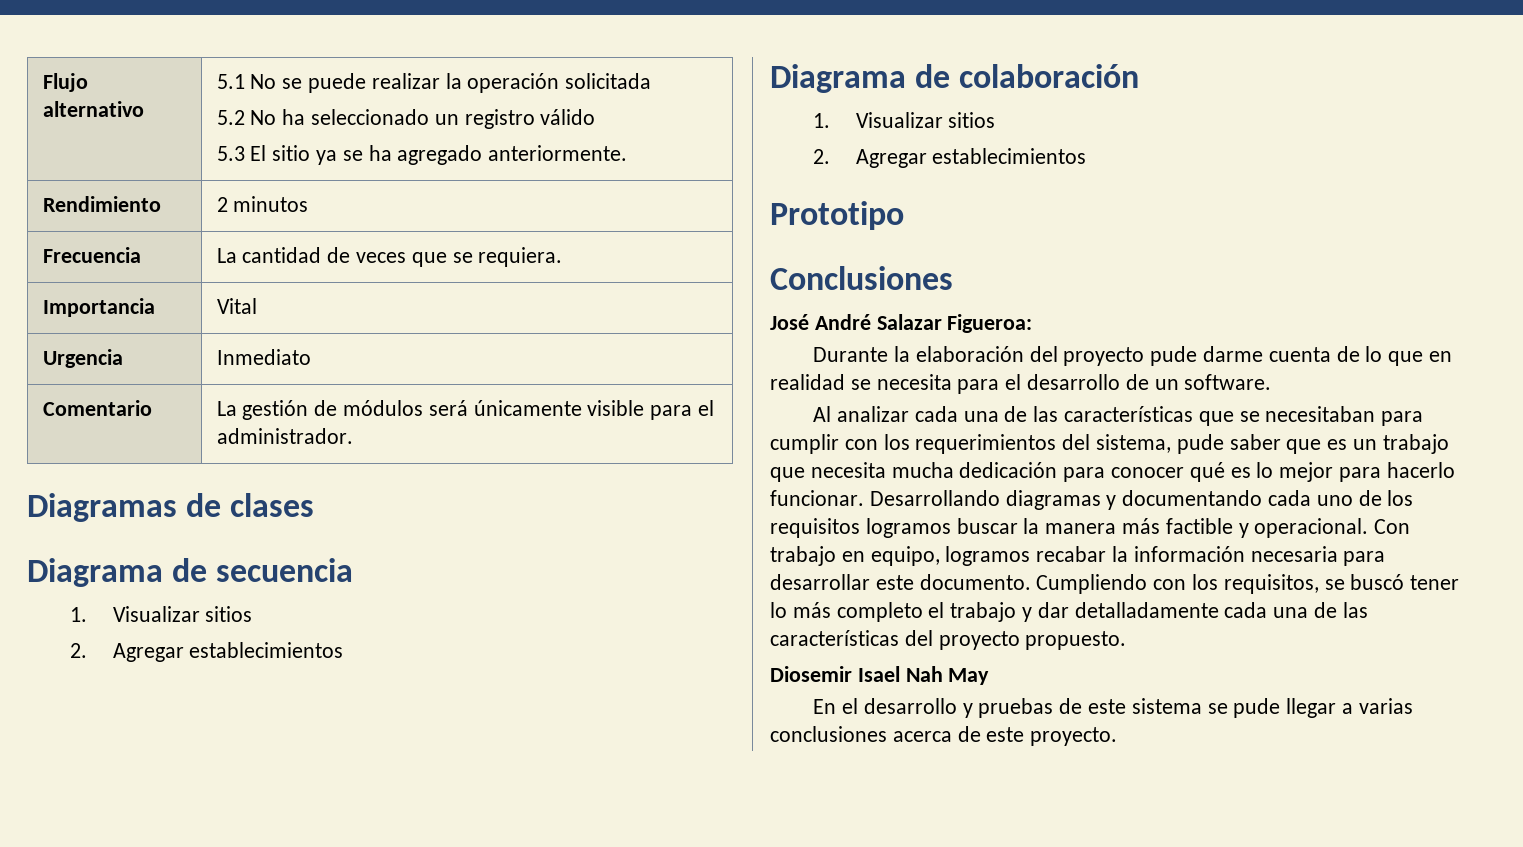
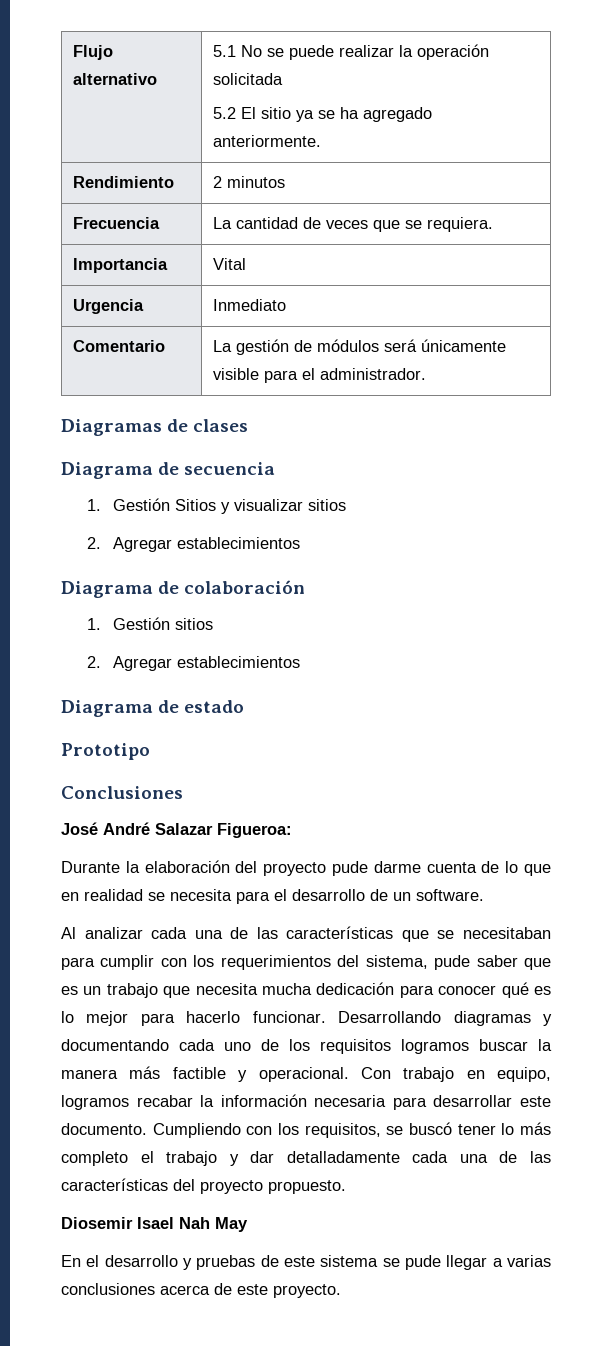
  Flujo alternativo | 5.1 No se puede realizar la operación solicitada
- 5.2 No ha seleccionado un registro válido
- 5.3 El sitio ya se ha agregado anteriormente.
+ 5.2 El sitio ya se ha agregado anteriormente.
  Diagrama de secuencia
- 1. Visualizar sitios
+ 1. Gestión Sitios y visualizar sitios
  Diagrama de colaboración
- 1. Visualizar sitios
+ 1. Gestión sitios
  2. Agregar establecimientos
+ Diagrama de estado

